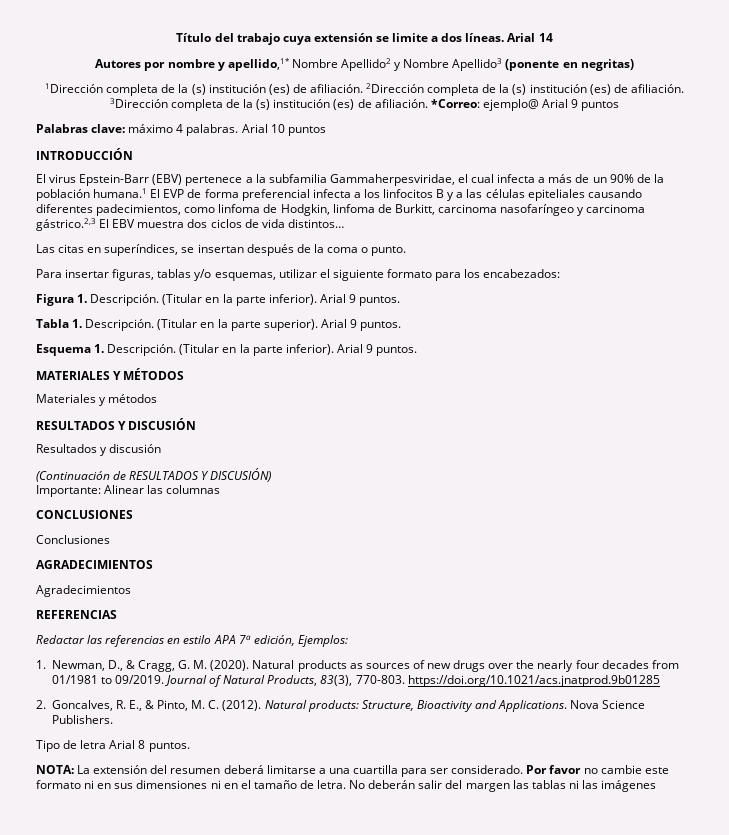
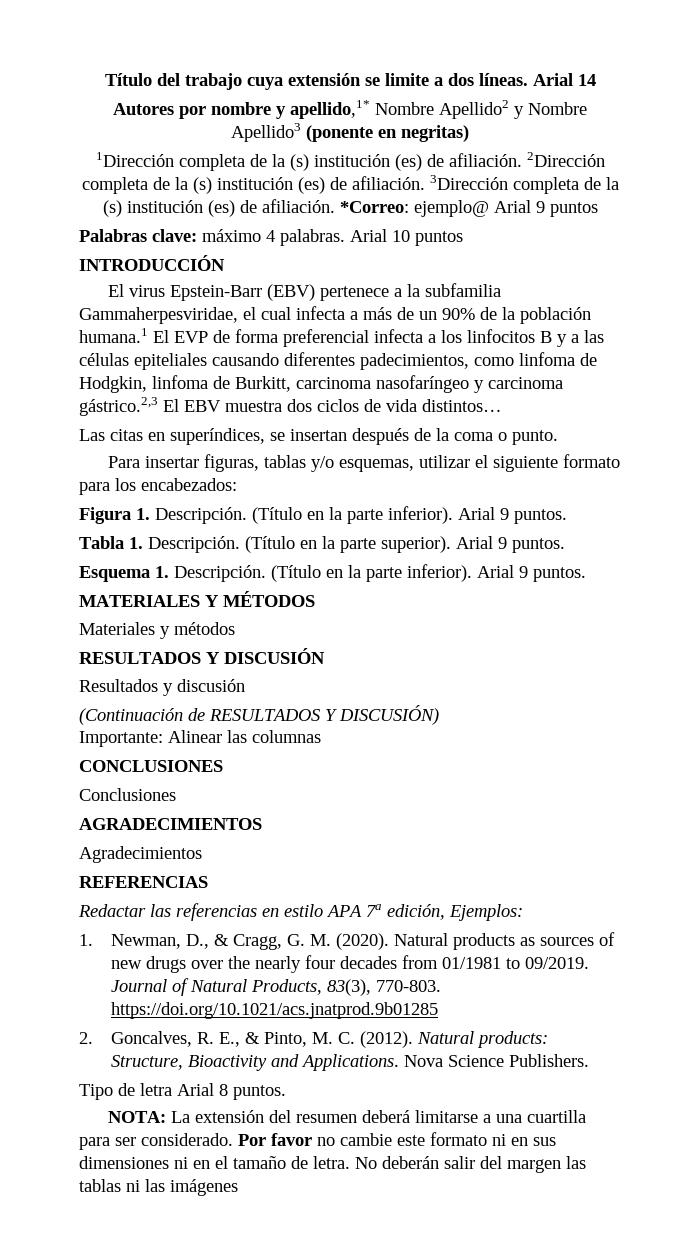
- Figura 1. Descripción. (Titular en la parte inferior).
+ Figura 1. Descripción. (Título en la parte inferior).
- (Titular en la parte superior).
+ (Título en la parte superior).
- Esquema 1. Descripción. (Titular en la parte inferior).
+ Esquema 1. Descripción. (Título en la parte inferior).

